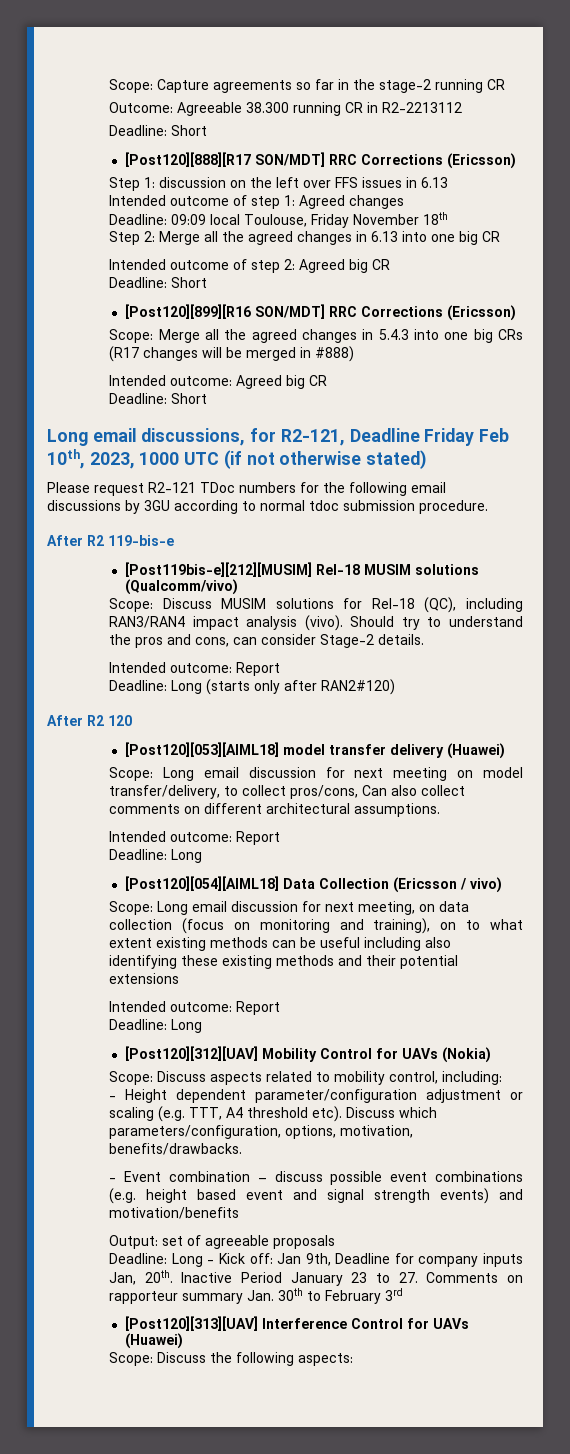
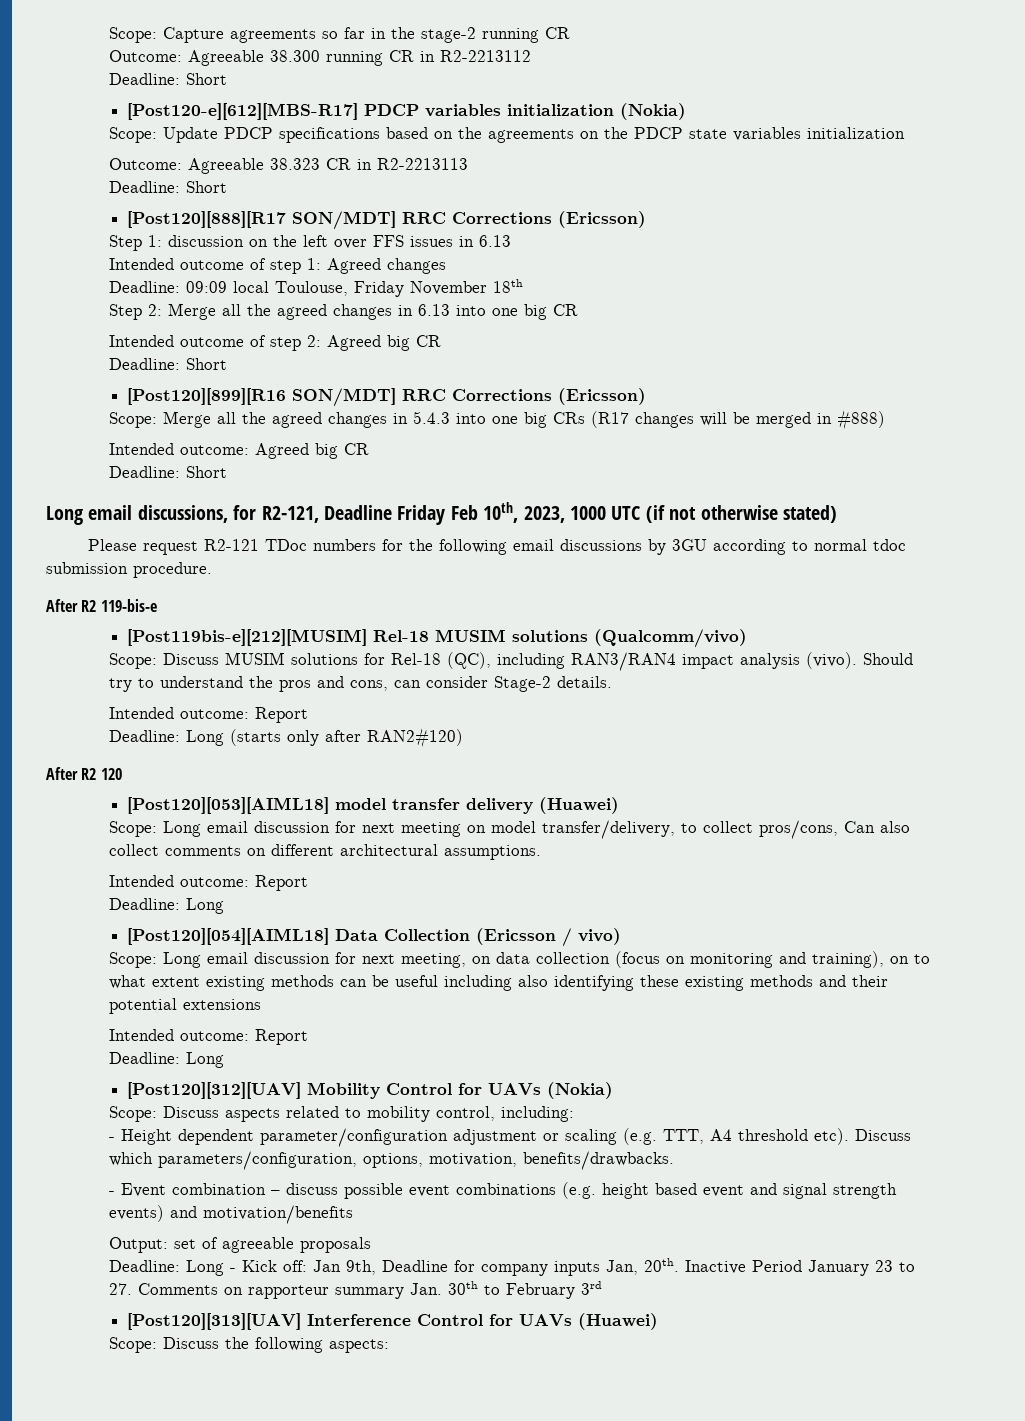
+ [Post120-e][612][MBS-R17] PDCP variables initialization (Nokia)
+ Scope: Update PDCP specifications based on the agreements on the PDCP state variables initialization
+ Outcome: Agreeable 38.323 CR in R2-2213113
+ Deadline: Short

